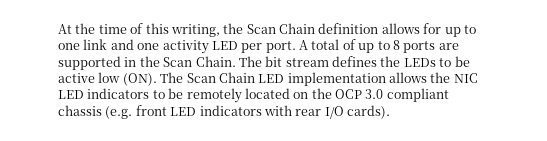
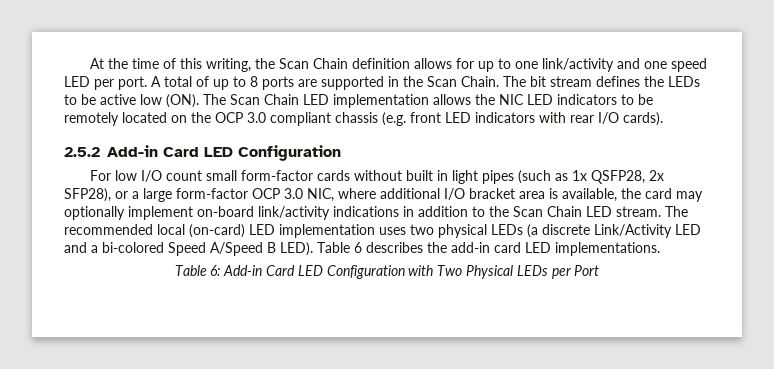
- At the time of this writing, the Scan Chain definition allows for up to one link and one activity LED per port.
+ At the time of this writing, the Scan Chain definition allows for up to one link/activity and one speed LED per port.
+ 2.5.2 Add-in Card LED Configuration
+ For low I/O count small form-factor cards without built in light pipes (such as 1x QSFP28, 2x SFP28), or a large form-factor OCP 3.0 NIC, where additional I/O bracket area is available, the card may optionally implement on-board link/activity indications in addition to the Scan Chain LED stream. The recommended local (on-card) LED implementation uses two physical LEDs (a discrete Link/Activity LED and a bi-colored Speed A/Speed B LED). Table 6 describes the add-in card LED implementations.
+ Table 6: Add-in Card LED Configuration with Two Physical LEDs per Port

